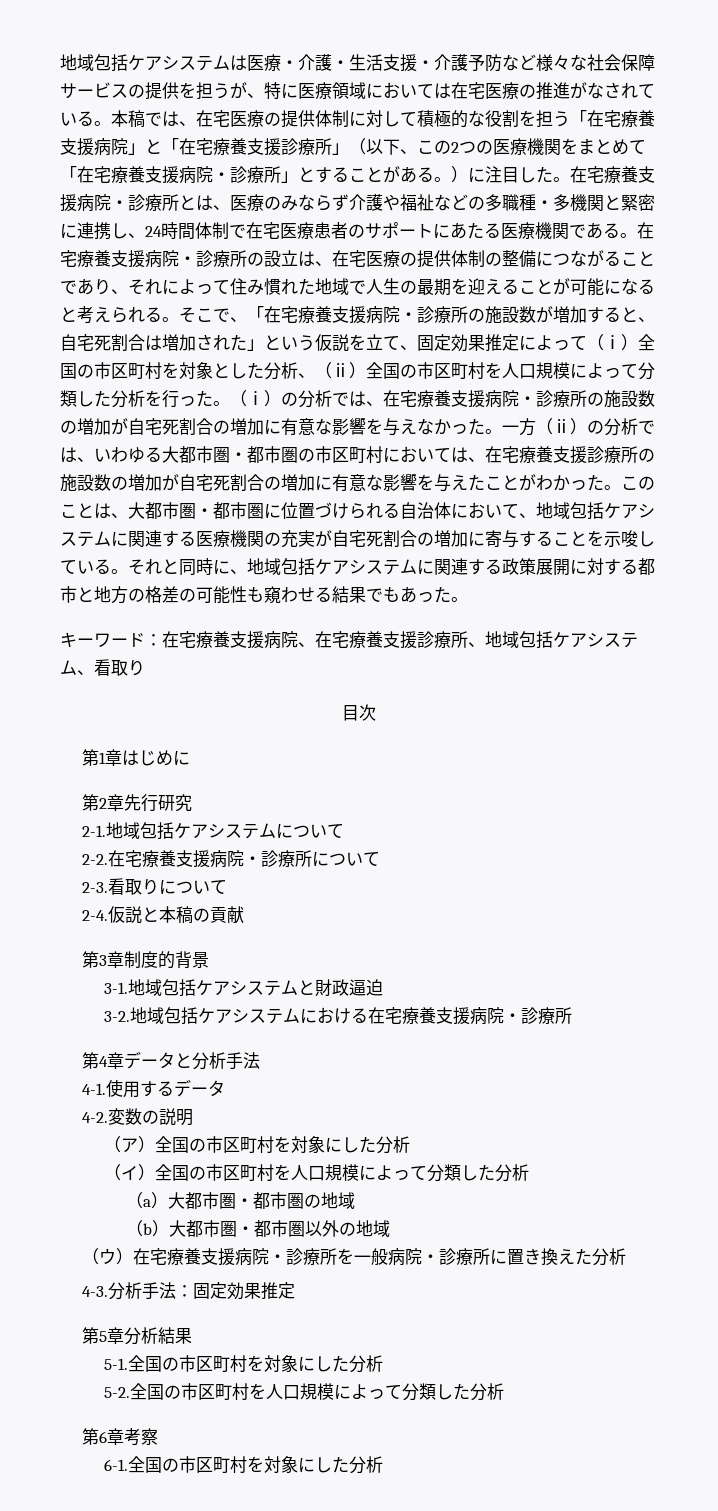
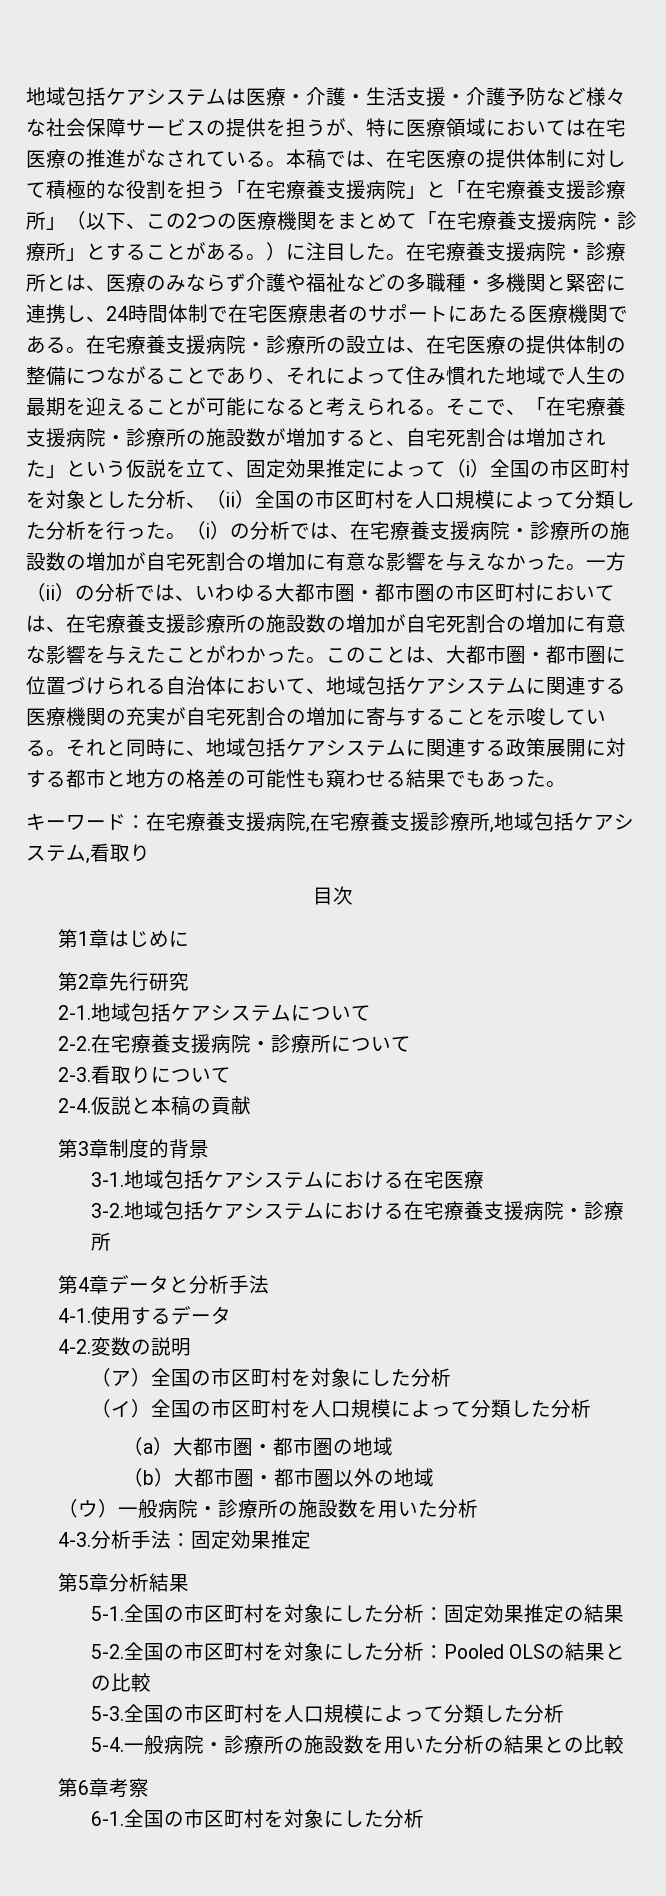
- キーワード：在宅療養支援病院、在宅療養支援診療所、地域包括ケアシステム、看取り
+ キーワード：在宅療養支援病院,在宅療養支援診療所,地域包括ケアシステム,看取り
- 地域包括ケアシステムと財政逼迫
+ 地域包括ケアシステムにおける在宅医療
- （ウ）在宅療養支援病院・診療所を一般病院・診療所に置き換えた分析
+ （ウ）一般病院・診療所の施設数を用いた分析
- 5-1.全国の市区町村を対象にした分析
+ 5-1.全国の市区町村を対象にした分析：固定効果推定の結果
- 5-2.全国の市区町村を人口規模によって分類した分析
+ 5-2.全国の市区町村を対象にした分析：Pooled OLSの結果との比較
+ 5-3.全国の市区町村を人口規模によって分類した分析
+ 5-4.一般病院・診療所の施設数を用いた分析の結果との比較

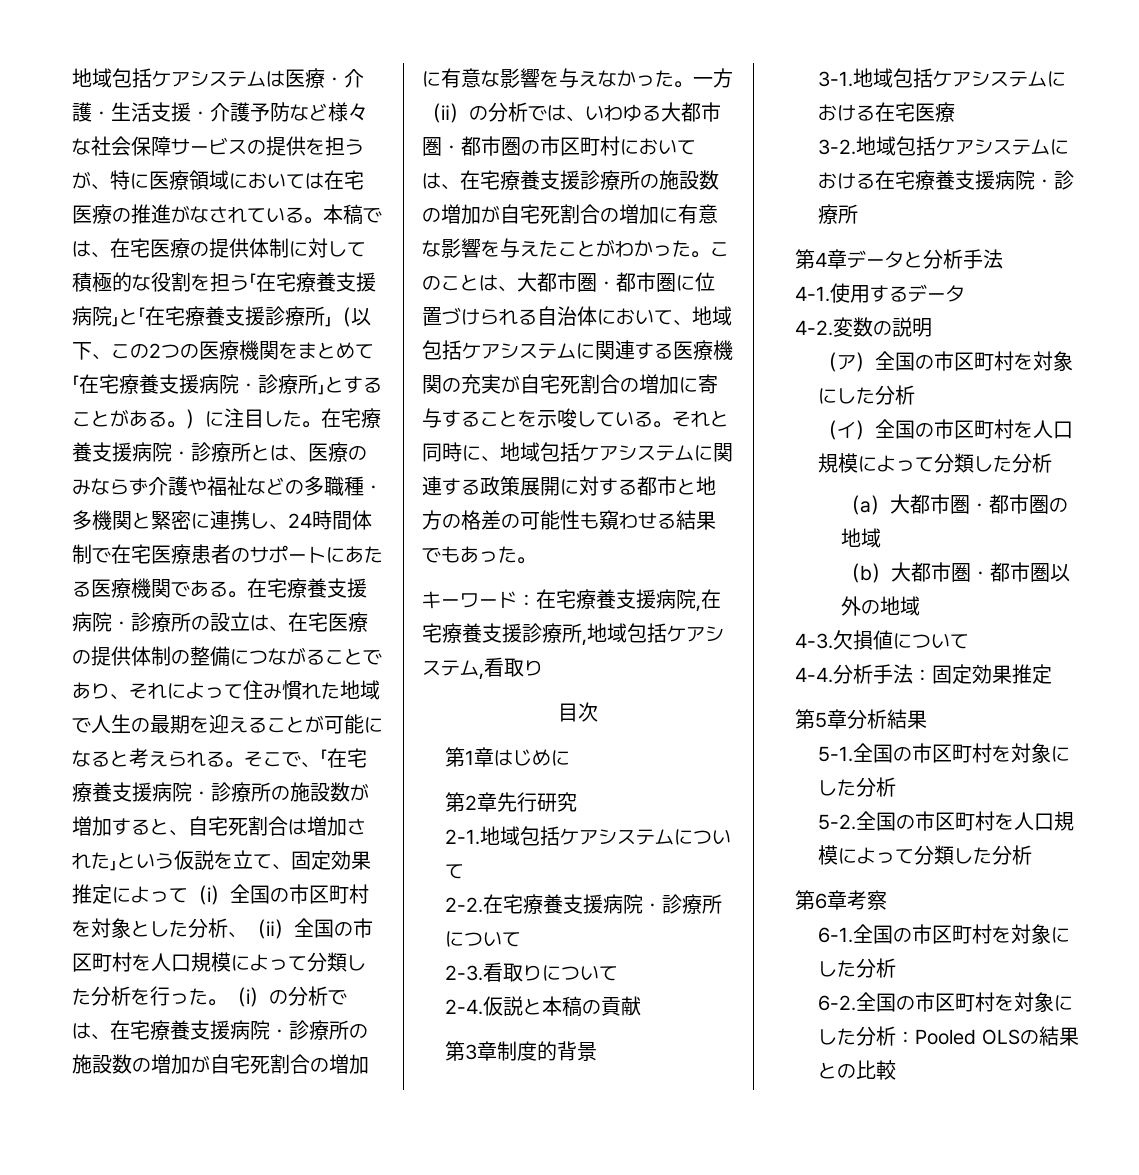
- （ウ）一般病院・診療所の施設数を用いた分析
- 4-3.
+ 4-3.欠損値について
+ 4-4.
- 5-1.全国の市区町村を対象にした分析：固定効果推定の結果
+ 5-1.全国の市区町村を対象にした分析
- 5-2.全国の市区町村を対象にした分析：Pooled OLSの結果との比較
+ 5-2.全国の市区町村を人口規模によって分類した分析
+ 第6章考察
+ 6-1.全国の市区町村を対象にした分析
+ 6-2.全国の市区町村を対象にした分析：Pooled OLSの結果との比較
- 5-3.全国の市区町村を人口規模によって分類した分析
- 5-4.一般病院・診療所の施設数を用いた分析の結果との比較
- 第6章考察
- 6-1.全国の市区町村を対象にした分析

